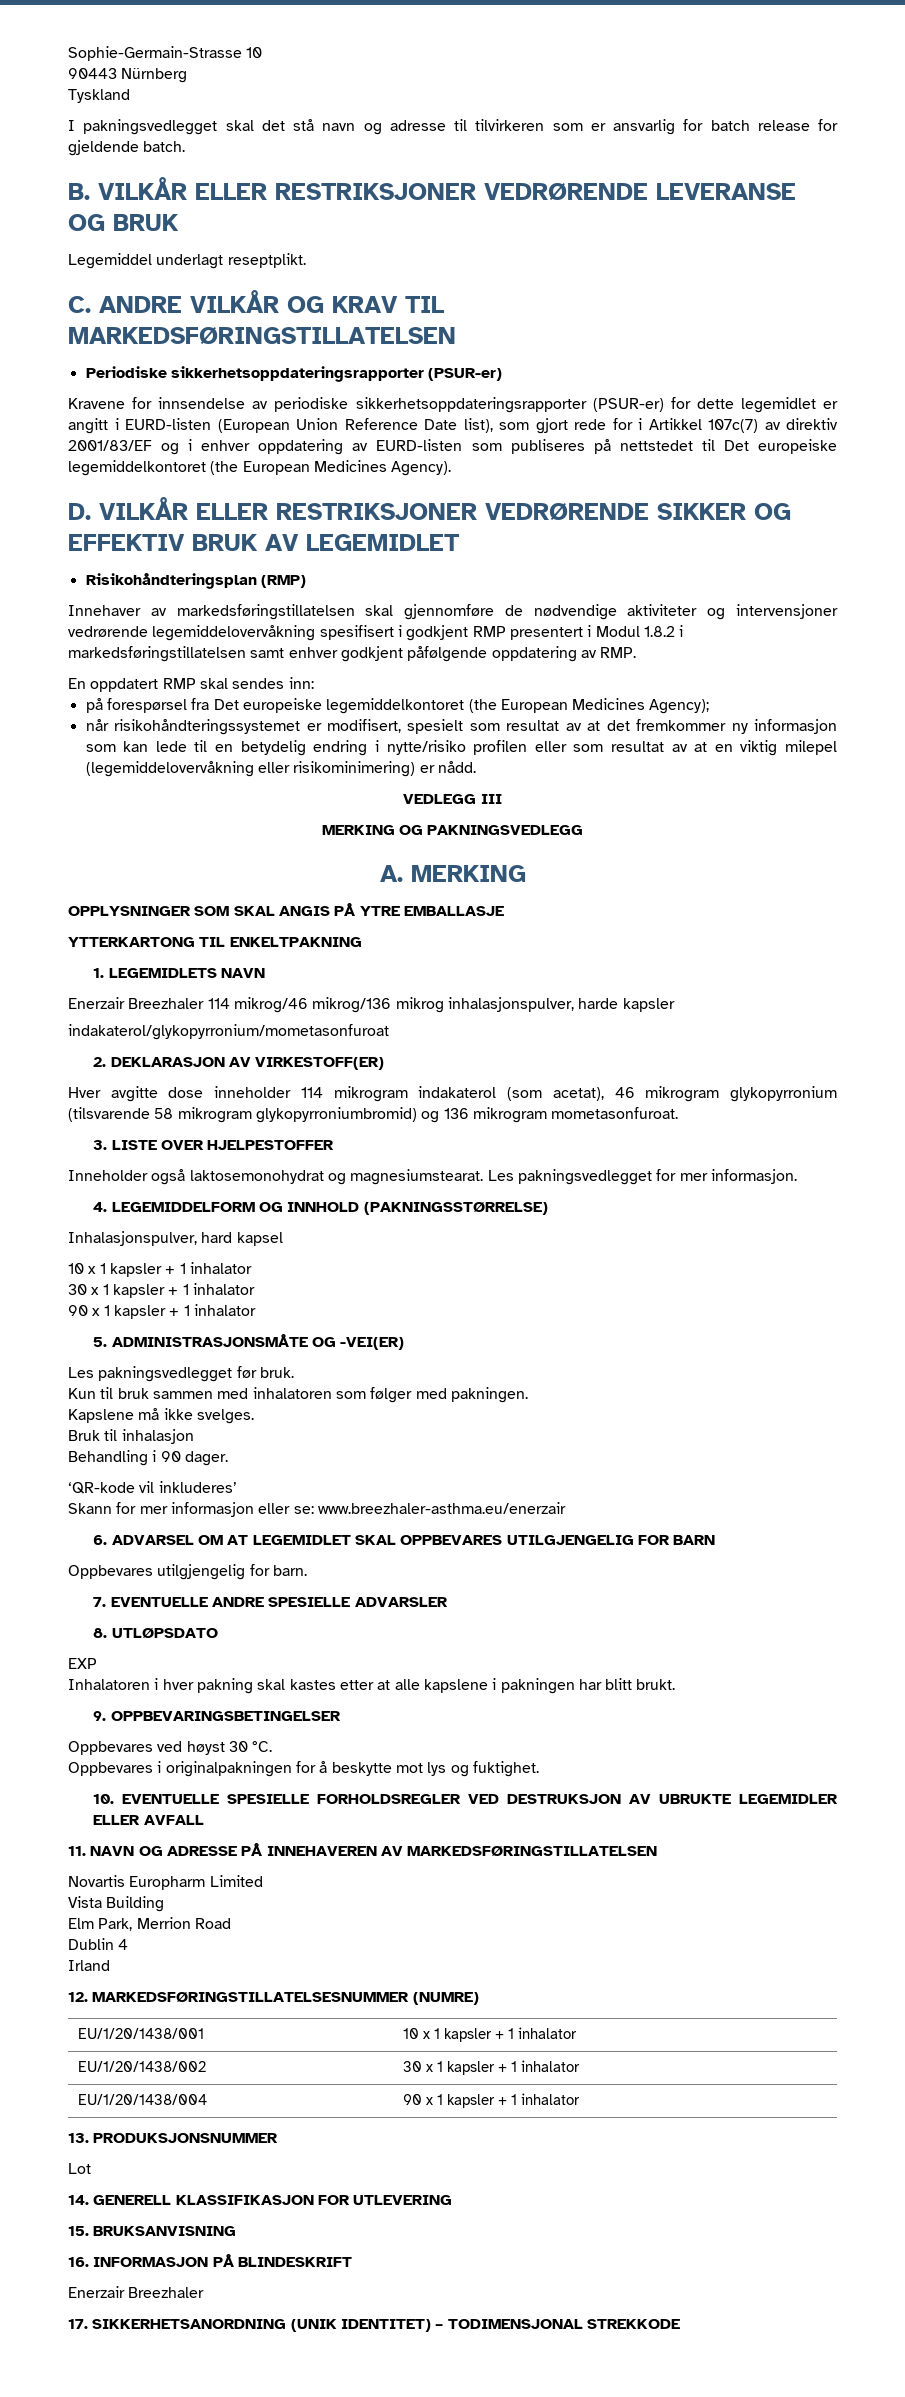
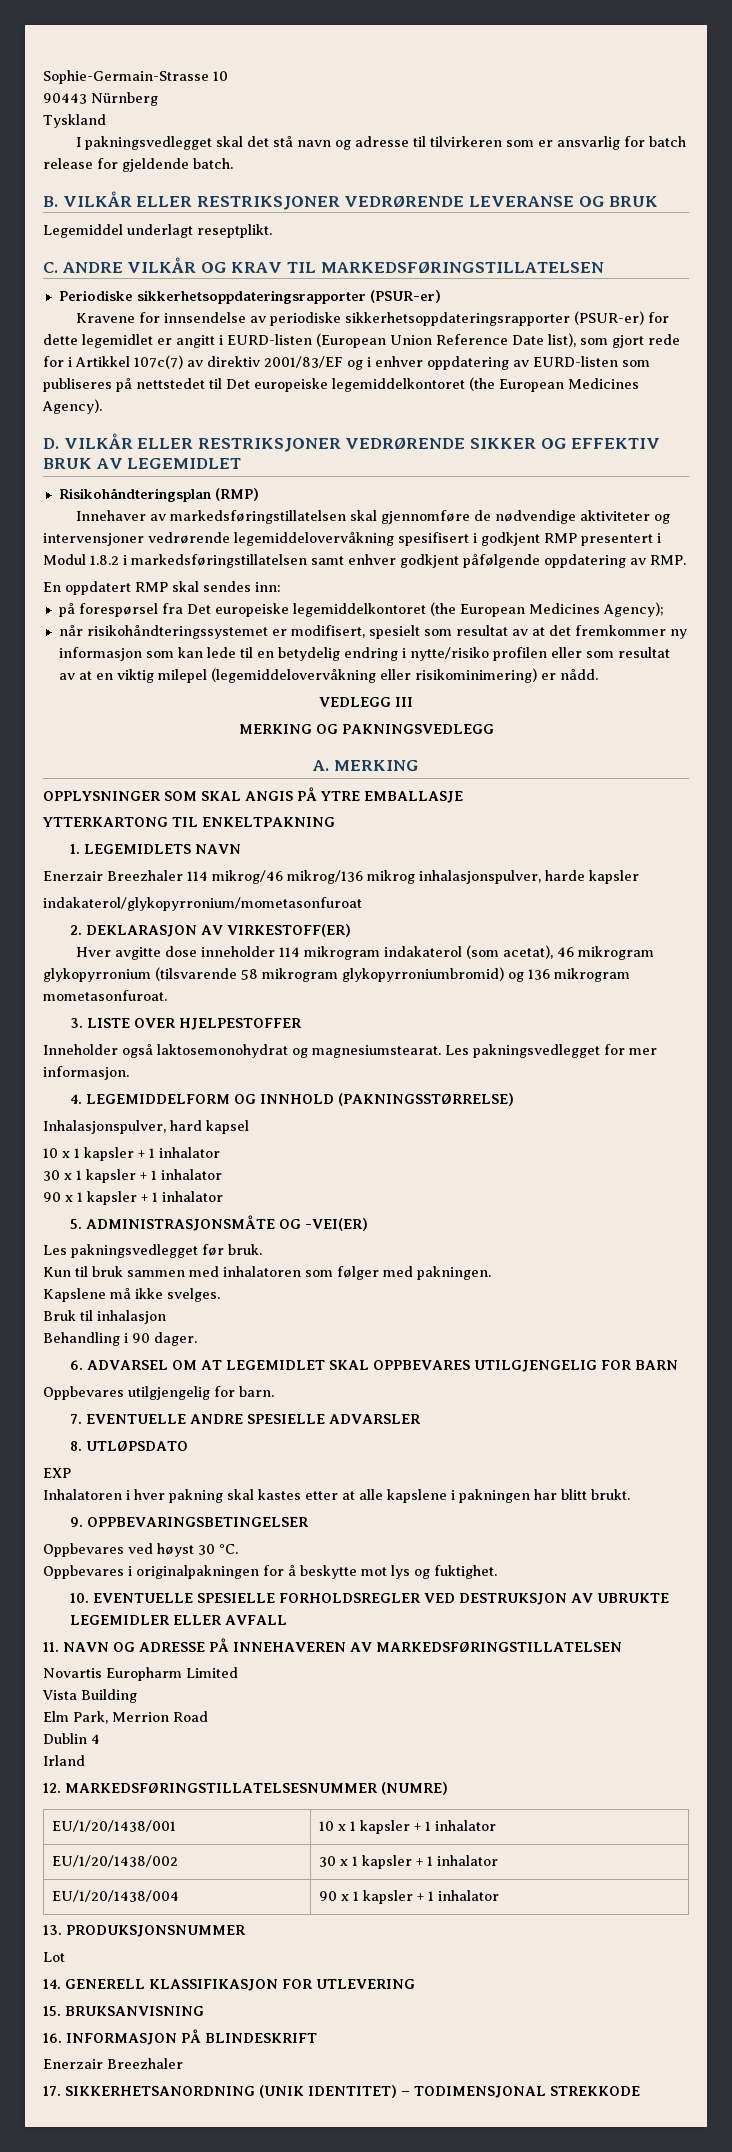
- ‘QR-kode vil inkluderes’
- Skann for mer informasjon eller se: www.breezhaler-asthma.eu/enerzair

